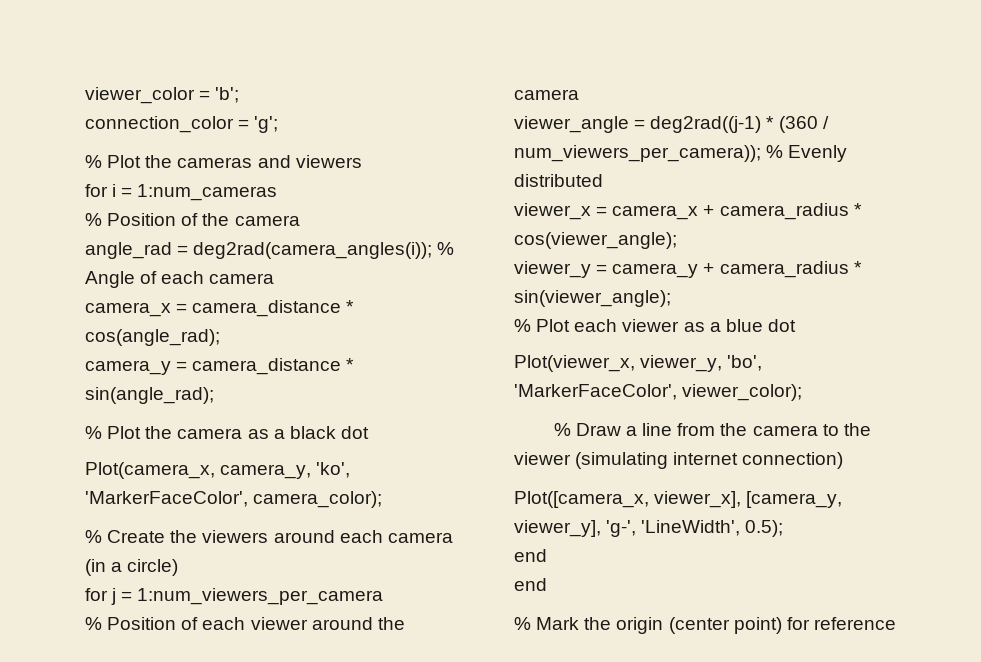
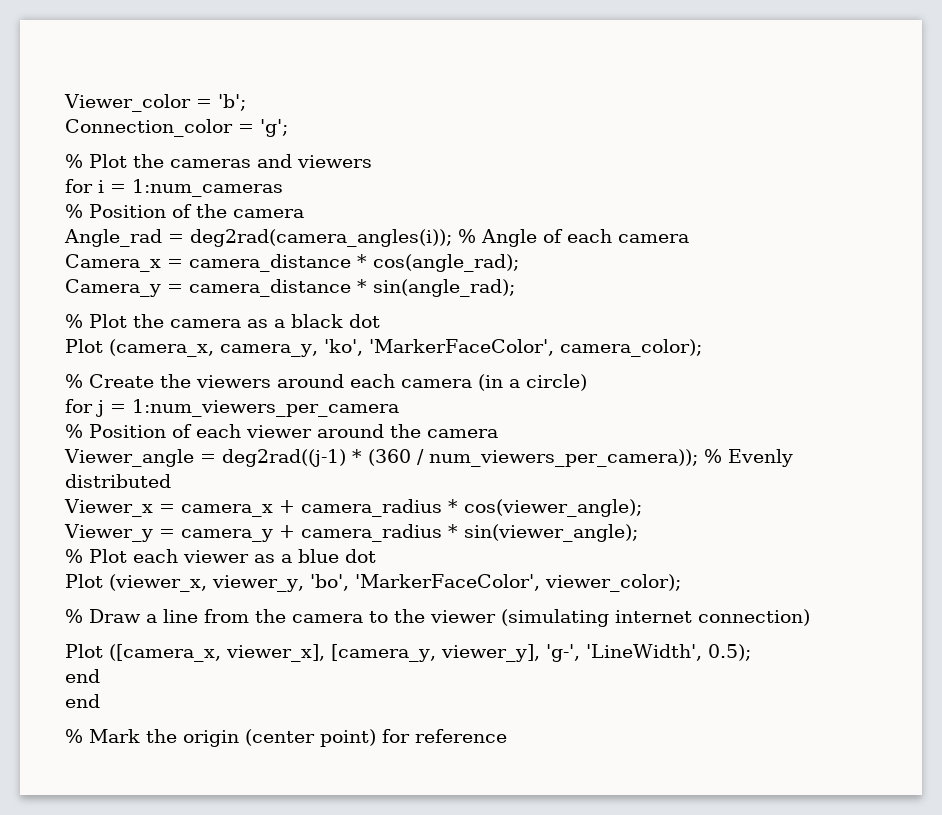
- viewer_color = 'b';
+ Viewer_color = 'b';
- connection_color = 'g';
+ Connection_color = 'g';
- angle_rad = deg2rad(camera_angles(i)); % Angle of each camera
+ Angle_rad = deg2rad(camera_angles(i)); % Angle of each camera
- camera_x = camera_distance * cos(angle_rad);
+ Camera_x = camera_distance * cos(angle_rad);
- camera_y = camera_distance * sin(angle_rad);
+ Camera_y = camera_distance * sin(angle_rad);
- Plot(camera_x, camera_y, 'ko', 'MarkerFaceColor', camera_color);
+ Plot (camera_x, camera_y, 'ko', 'MarkerFaceColor', camera_color);
- viewer_angle = deg2rad((j-1) * (360 / num_viewers_per_camera)); % Evenly distributed
+ Viewer_angle = deg2rad((j-1) * (360 / num_viewers_per_camera)); % Evenly distributed
- viewer_x = camera_x + camera_radius * cos(viewer_angle);
+ Viewer_x = camera_x + camera_radius * cos(viewer_angle);
- viewer_y = camera_y + camera_radius * sin(viewer_angle);
+ Viewer_y = camera_y + camera_radius * sin(viewer_angle);
- Plot(viewer_x, viewer_y, 'bo', 'MarkerFaceColor', viewer_color);
+ Plot (viewer_x, viewer_y, 'bo', 'MarkerFaceColor', viewer_color);
- Plot([camera_x, viewer_x], [camera_y, viewer_y], 'g-', 'LineWidth', 0.5);
+ Plot ([camera_x, viewer_x], [camera_y, viewer_y], 'g-', 'LineWidth', 0.5);

